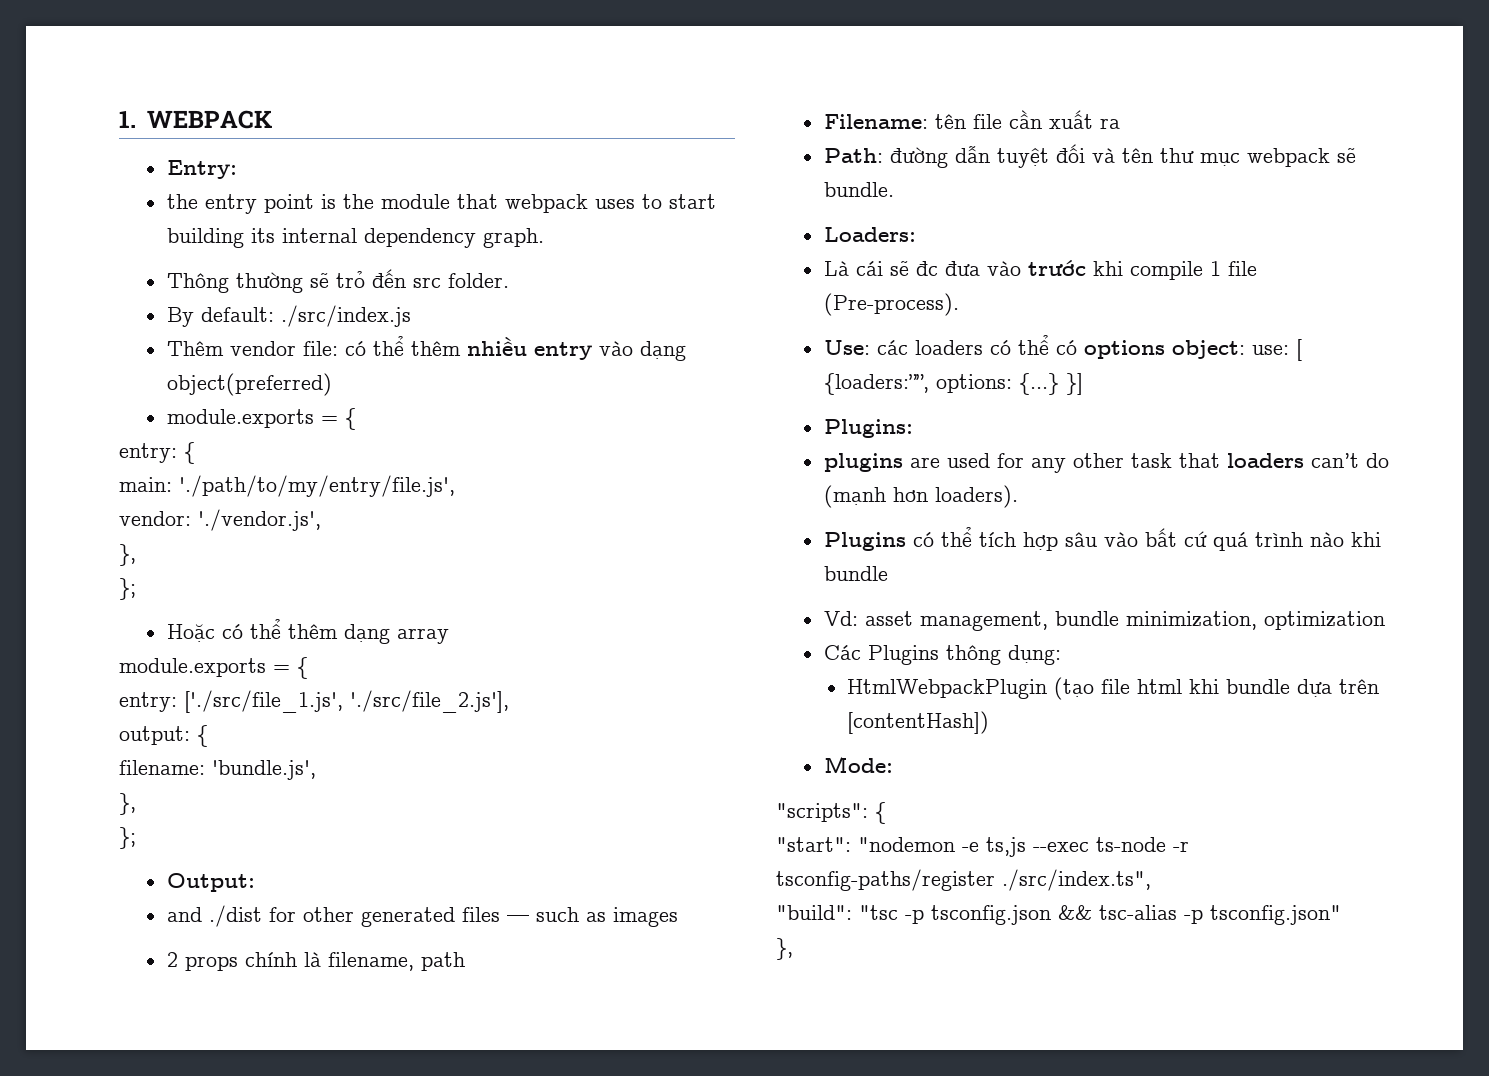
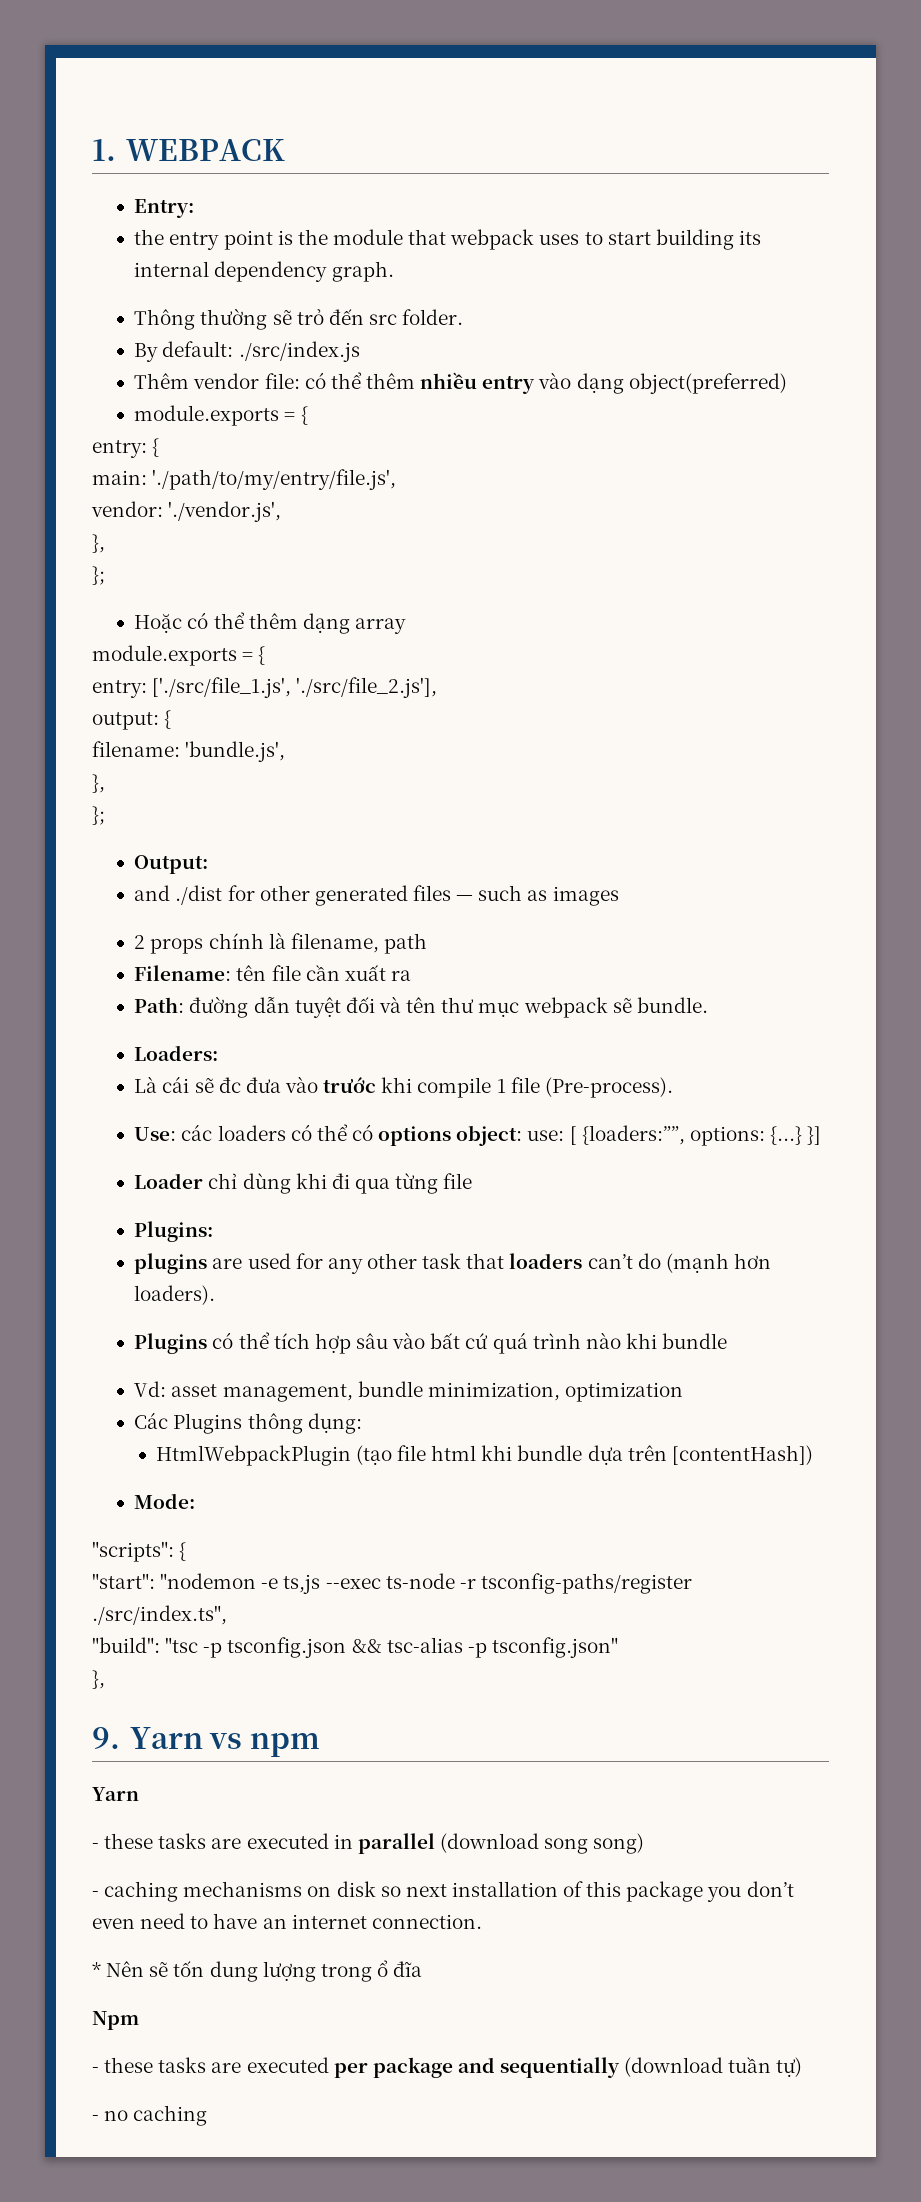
+ Loader chỉ dùng khi đi qua từng file
+ 9. Yarn vs npm
+ Yarn
+ - these tasks are executed in parallel (download song song)
+ - caching mechanisms on disk so next installation of this package you don’t even need to have an internet connection.
+ * Nên sẽ tốn dung lượng trong ổ đĩa
+ Npm
+ - these tasks are executed per package and sequentially (download tuần tự)
+ - no caching

